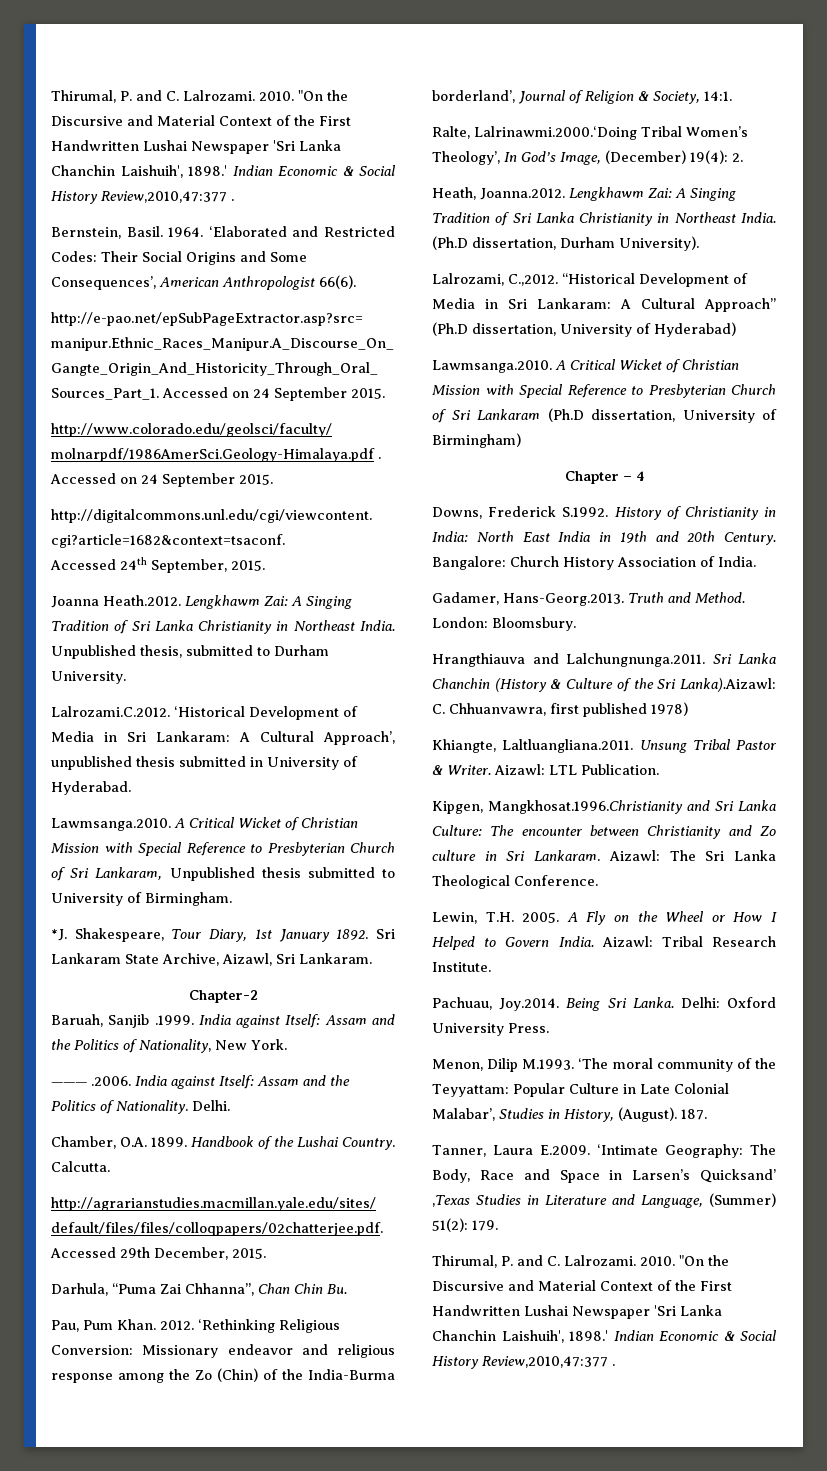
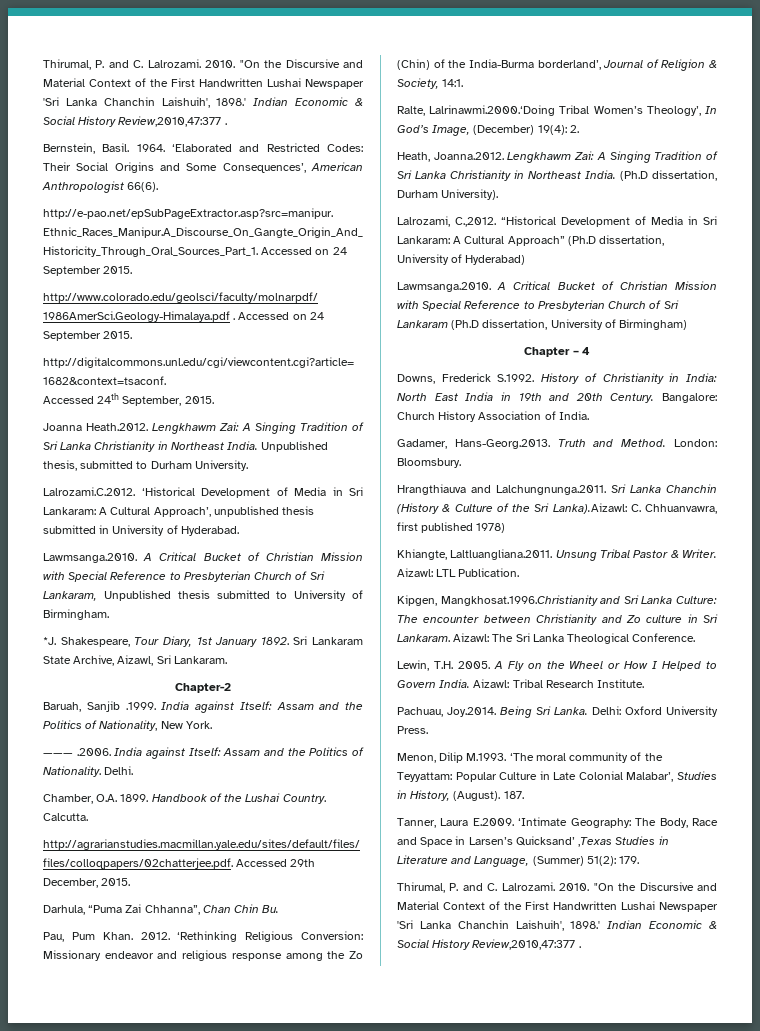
- Lawmsanga.2010. A Critical Wicket of Christian Mission with Special Reference to Presbyterian Church of Sri Lankaram, Unpublished thesis submitted to University of Birmingham.
+ Lawmsanga.2010. A Critical Bucket of Christian Mission with Special Reference to Presbyterian Church of Sri Lankaram, Unpublished thesis submitted to University of Birmingham.
- Lawmsanga.2010. A Critical Wicket of Christian Mission with Special Reference to Presbyterian Church of Sri Lankaram (Ph.D dissertation, University of Birmingham)
+ Lawmsanga.2010. A Critical Bucket of Christian Mission with Special Reference to Presbyterian Church of Sri Lankaram (Ph.D dissertation, University of Birmingham)

